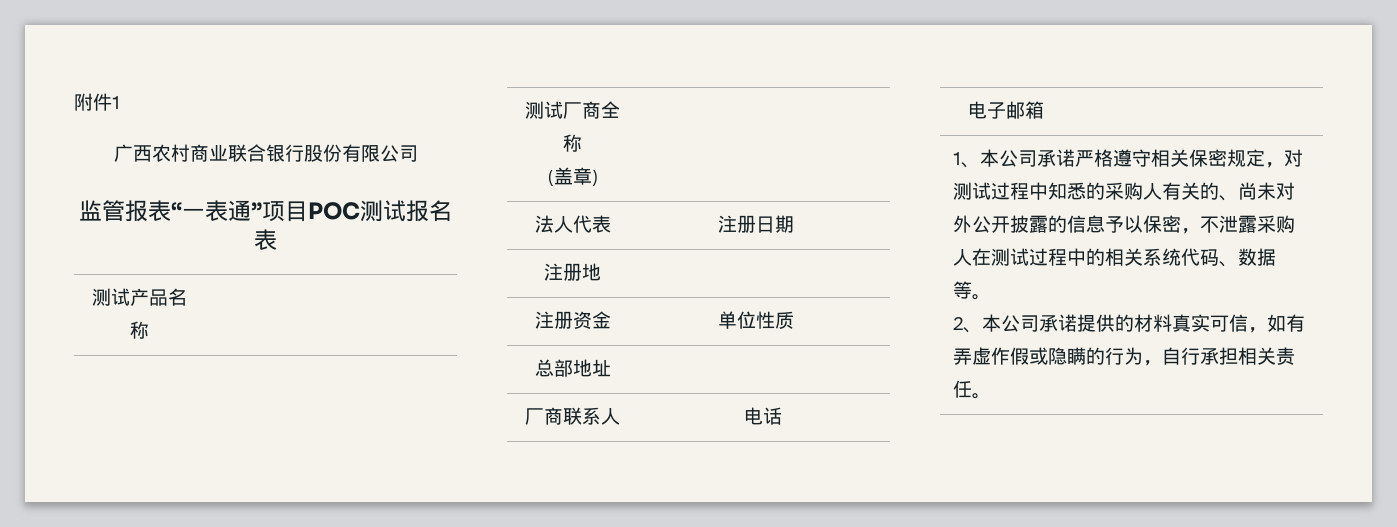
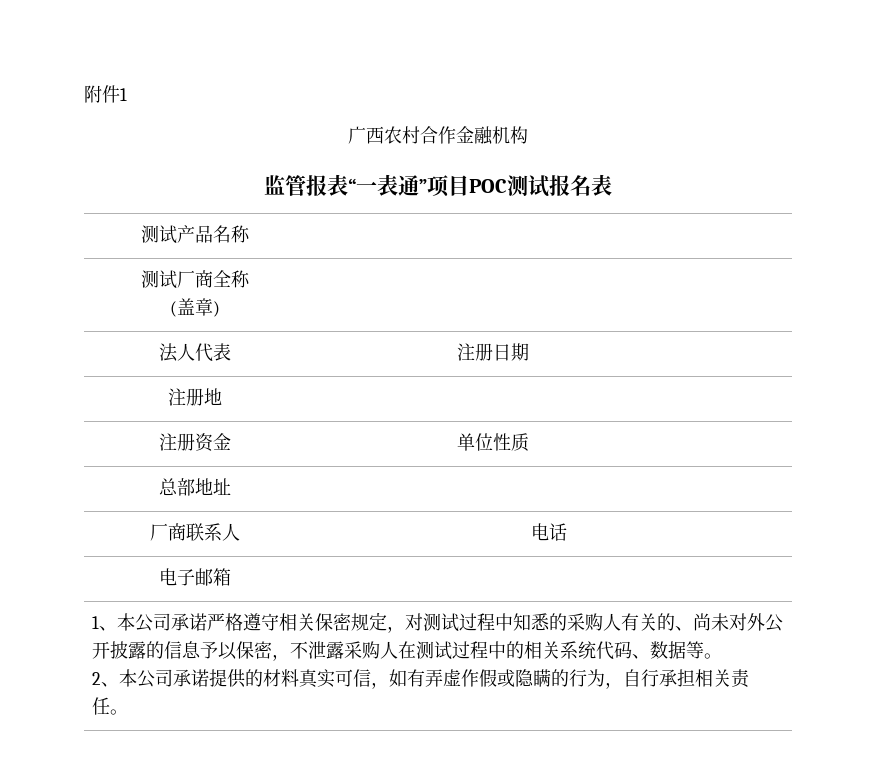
- 广西农村商业联合银行股份有限公司
+ 广西农村合作金融机构

